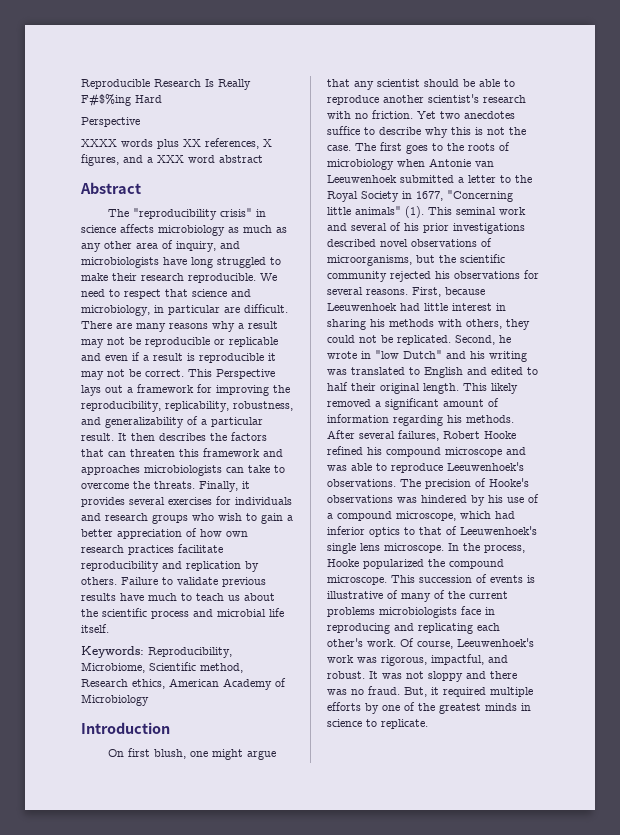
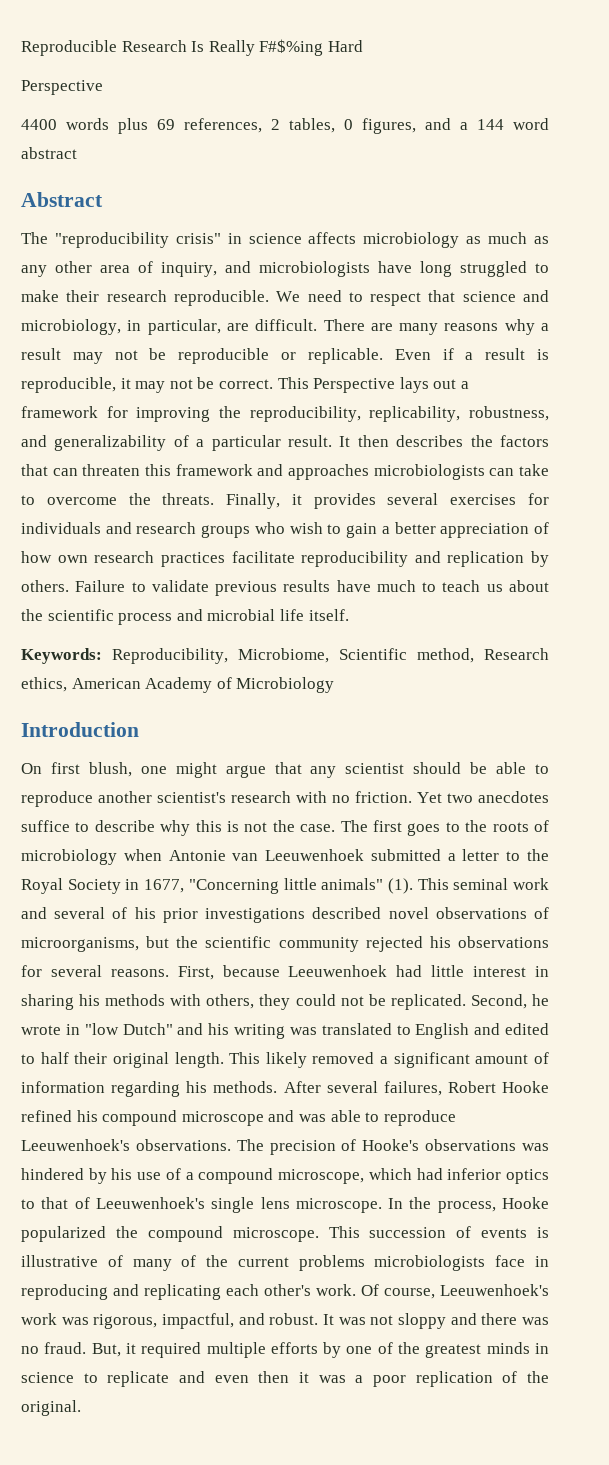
- XXXX words plus XX references, X figures, and a XXX word abstract
+ 4400 words plus 69 references, 2 tables, 0 figures, and a 144 word abstract
- We need to respect that science and microbiology, in particular are difficult.
+ We need to respect that science and microbiology, in particular, are difficult.
- There are many reasons why a result may not be reproducible or replicable and even if a result is reproducible it may not be correct.
+ There are many reasons why a result may not be reproducible or replicable. Even if a result is reproducible, it may not be correct.
- But, it required multiple efforts by one of the greatest minds in science to replicate.
+ But, it required multiple efforts by one of the greatest minds in science to replicate and even then it was a poor replication of the original.

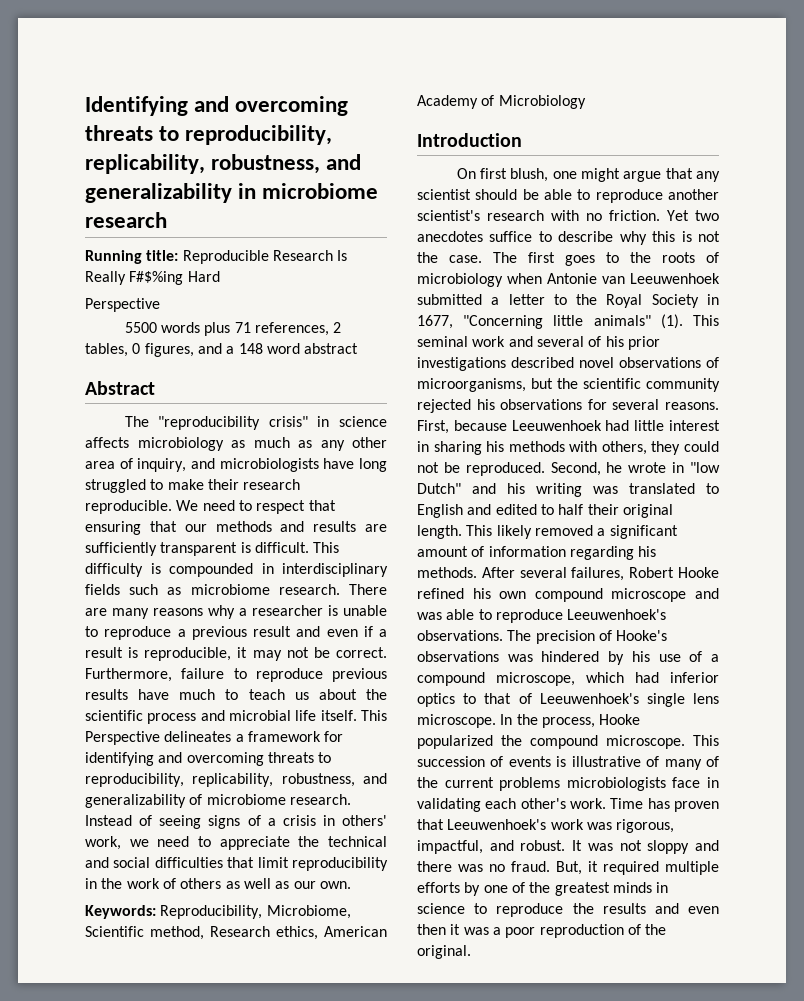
- Reproducible Research Is Really F#$%ing Hard
+ Identifying and overcoming threats to reproducibility, replicability, robustness, and generalizability in microbiome research
+ Running title: Reproducible Research Is Really F#$%ing Hard
- 4400 words plus 69 references, 2 tables, 0 figures, and a 144 word abstract
+ 5500 words plus 71 references, 2 tables, 0 figures, and a 148 word abstract
- We need to respect that science and microbiology, in particular, are difficult.
+ We need to respect that ensuring that our methods and results are sufficiently transparent is difficult. This difficulty is compounded in interdisciplinary fields such as microbiome research.
- There are many reasons why a result may not be reproducible or replicable. Even if a result is reproducible, it may not be correct.
+ There are many reasons why a researcher is unable to reproduce a previous result and even if a result is reproducible, it may not be correct.
- This Perspective lays out a framework for improving the reproducibility, replicability, robustness, and generalizability of a particular result. It then describes the factors that can threaten this framework and approaches microbiologists can take to overcome the threats. Finally, it provides several exercises for individuals and research groups who wish to gain a better appreciation of how own research practices facilitate reproducibility and replication by others. Failure to validate previous results have much to teach us about the scientific process and microbial life itself.
+ Furthermore, failure to reproduce previous results have much to teach us about the scientific process and microbial life itself. This Perspective delineates a framework for identifying and overcoming threats to reproducibility, replicability, robustness, and generalizability of microbiome research. Instead of seeing signs of a crisis in others' work, we need to appreciate the technical and social difficulties that limit reproducibility in the work of others as well as our own.
- First, because Leeuwenhoek had little interest in sharing his methods with others, they could not be replicated.
+ First, because Leeuwenhoek had little interest in sharing his methods with others, they could not be reproduced.
- After several failures, Robert Hooke refined his compound microscope and was able to reproduce Leeuwenhoek's observations.
+ After several failures, Robert Hooke refined his own compound microscope and was able to reproduce Leeuwenhoek's observations.
- This succession of events is illustrative of many of the current problems microbiologists face in reproducing and replicating each other's work. Of course, Leeuwenhoek's work was rigorous, impactful, and robust.
+ This succession of events is illustrative of many of the current problems microbiologists face in validating each other's work. Time has proven that Leeuwenhoek's work was rigorous, impactful, and robust.
- But, it required multiple efforts by one of the greatest minds in science to replicate and even then it was a poor replication of the original.
+ But, it required multiple efforts by one of the greatest minds in science to reproduce the results and even then it was a poor reproduction of the original.

